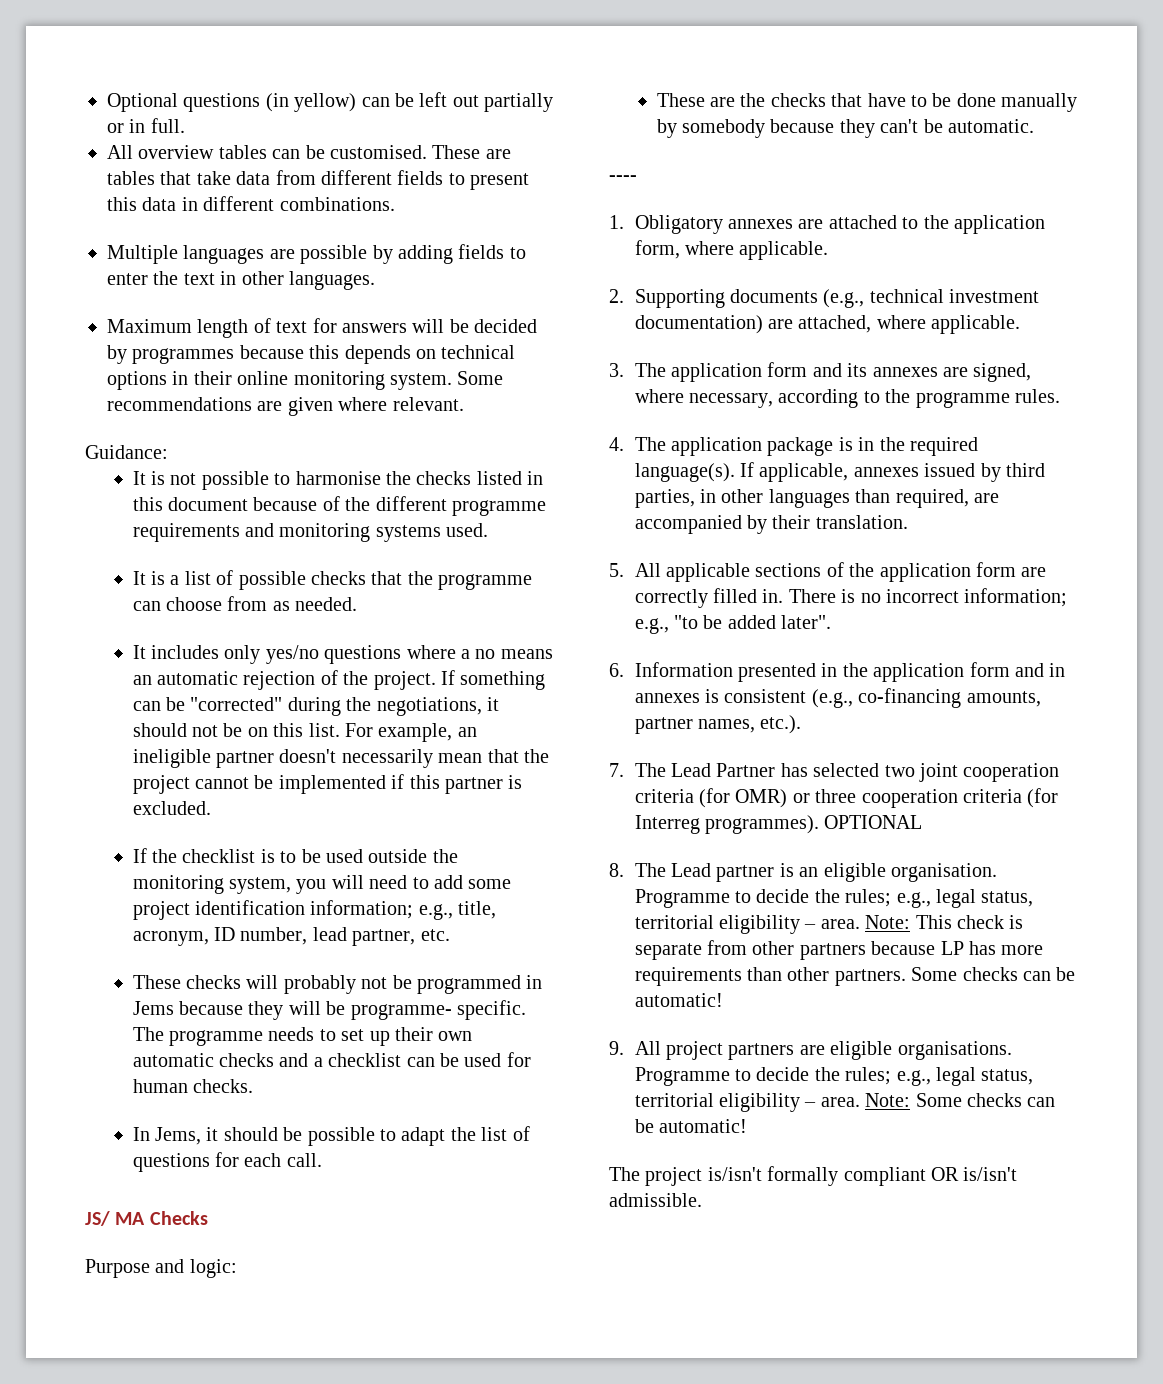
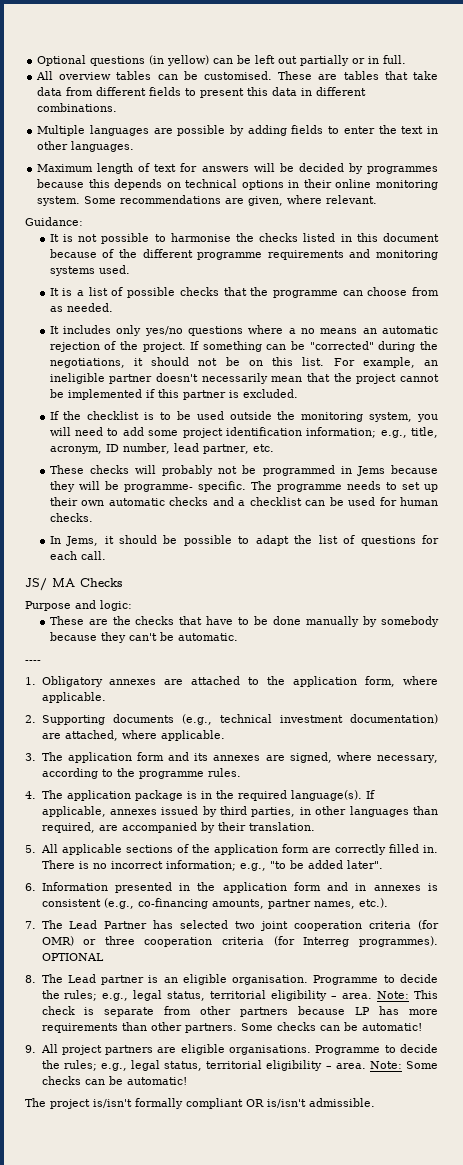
- Some recommendations are given where relevant.
+ Some recommendations are given, where relevant.

